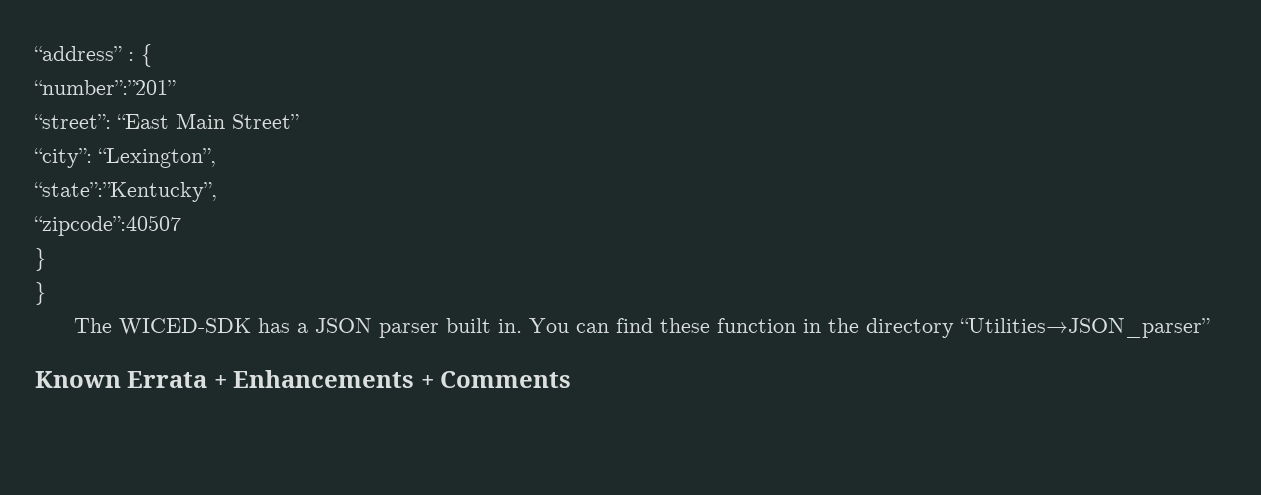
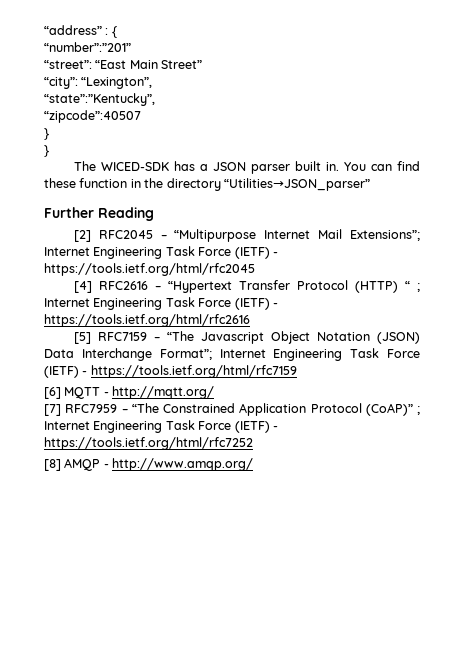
- Known Errata + Enhancements + Comments
+ Further Reading
+ [2] RFC2045 – “Multipurpose Internet Mail Extensions”; Internet Engineering Task Force (IETF) - https://tools.ietf.org/html/rfc2045
+ [4] RFC2616 – “Hypertext Transfer Protocol (HTTP) “ ; Internet Engineering Task Force (IETF) - https://tools.ietf.org/html/rfc2616
+ [5] RFC7159 – “The Javascript Object Notation (JSON) Data Interchange Format”; Internet Engineering Task Force (IETF) - https://tools.ietf.org/html/rfc7159
+ [6] MQTT - http://mqtt.org/
+ [7] RFC7959 – “The Constrained Application Protocol (CoAP)” ; Internet Engineering Task Force (IETF) - https://tools.ietf.org/html/rfc7252
+ [8] AMQP - http://www.amqp.org/

